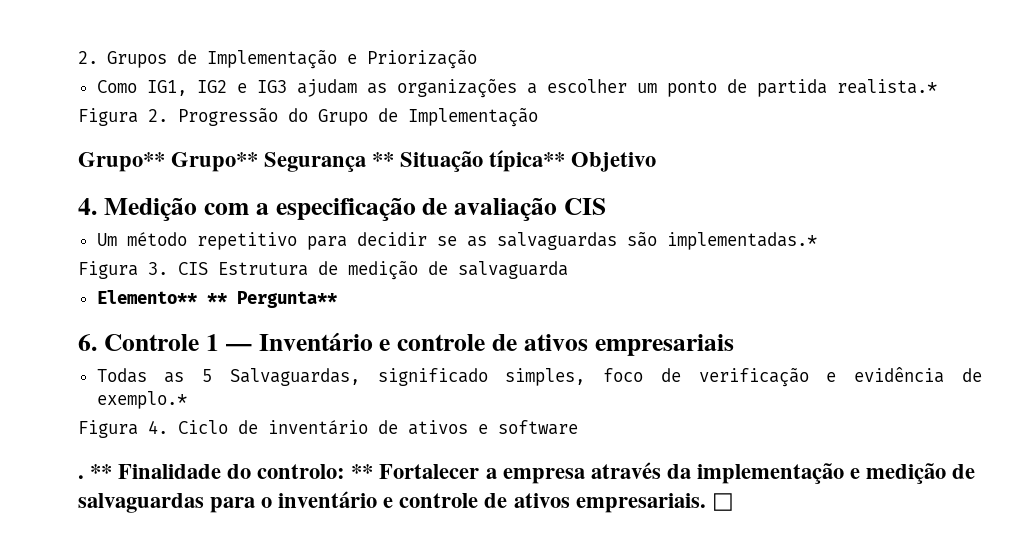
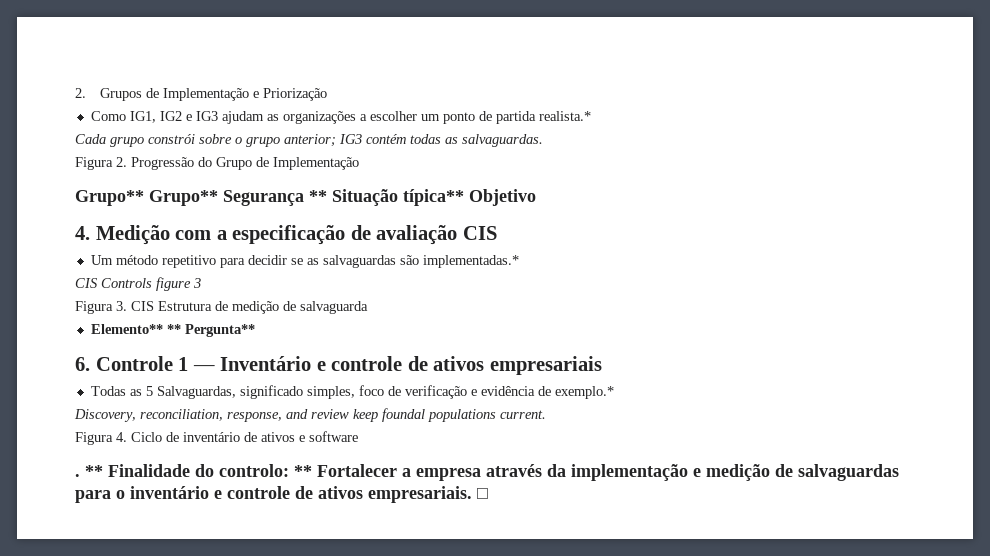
+ Cada grupo constrói sobre o grupo anterior; IG3 contém todas as salvaguardas.
+ CIS Controls figure 3
+ Discovery, reconciliation, response, and review keep foundal populations current.

